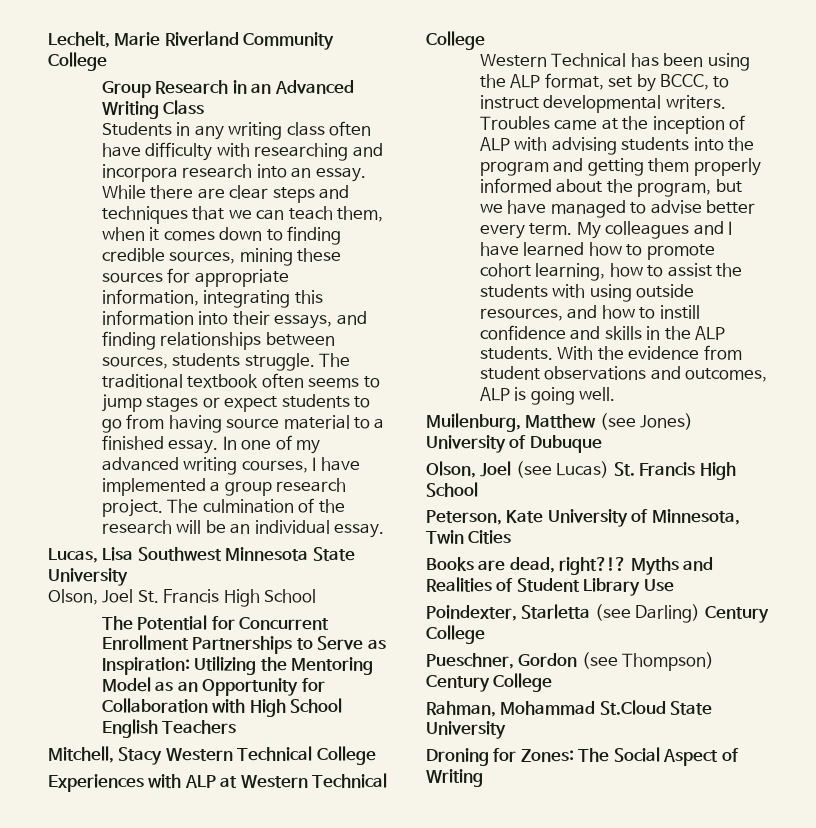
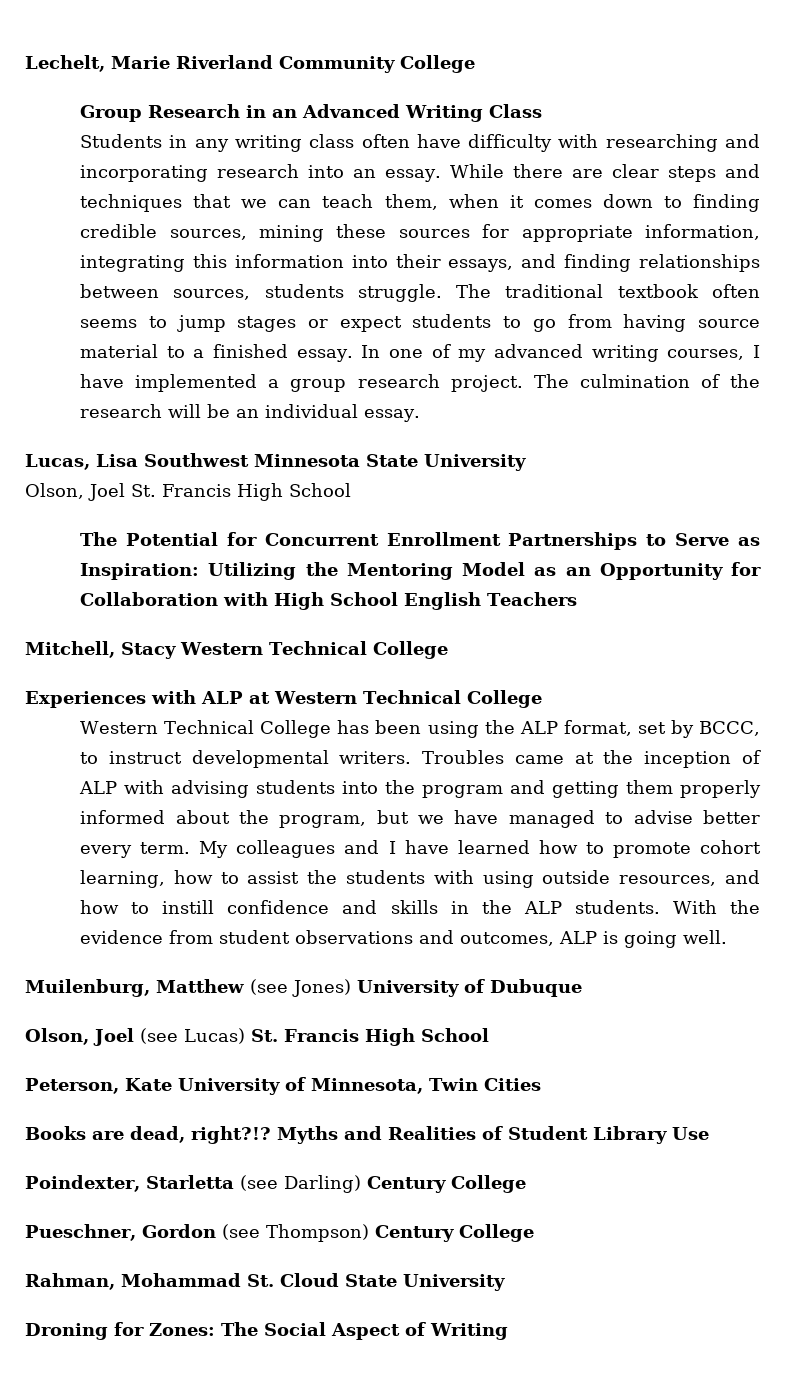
- Students in any writing class often have difficulty with researching and incorpora research into an essay.
+ Students in any writing class often have difficulty with researching and incorporating research into an essay.
- Western Technical has been using the ALP format, set by BCCC, to instruct developmental writers.
+ Western Technical College has been using the ALP format, set by BCCC, to instruct developmental writers.
- Rahman, Mohammad St.Cloud State University
+ Rahman, Mohammad St. Cloud State University

